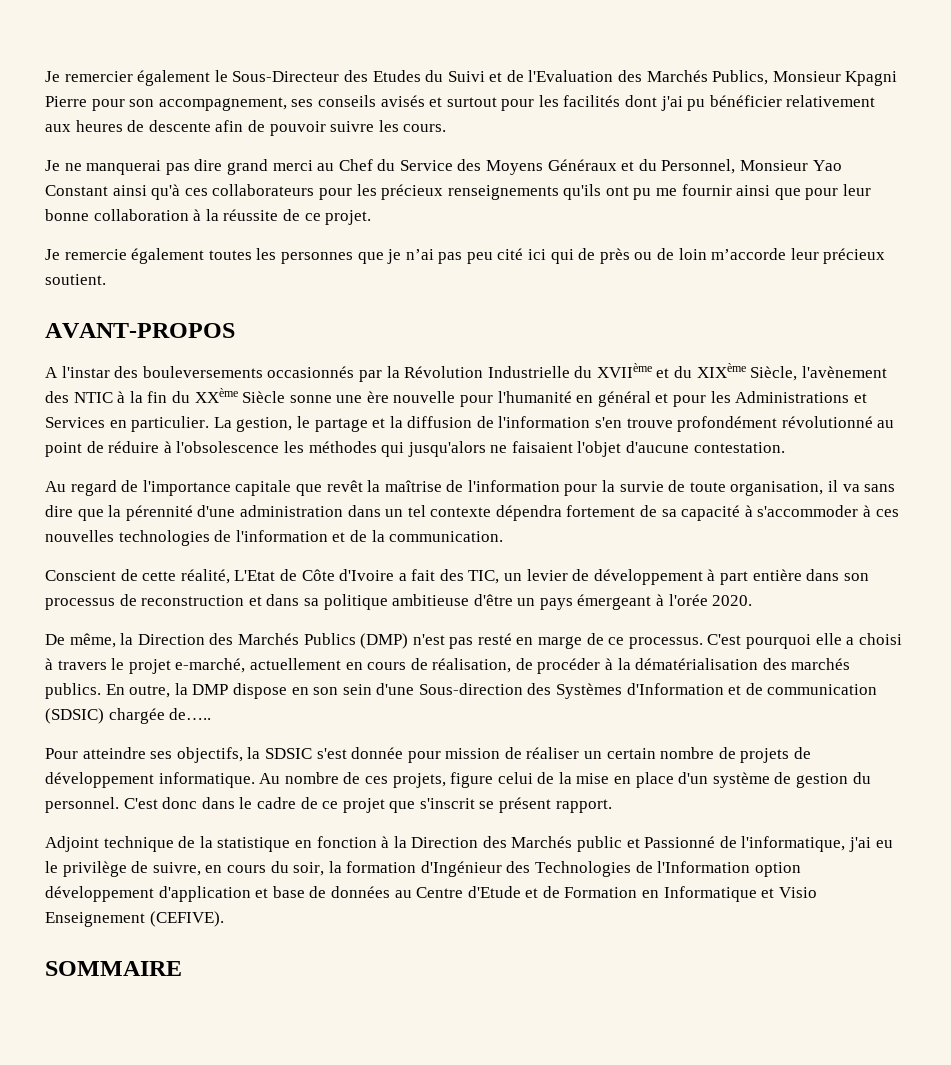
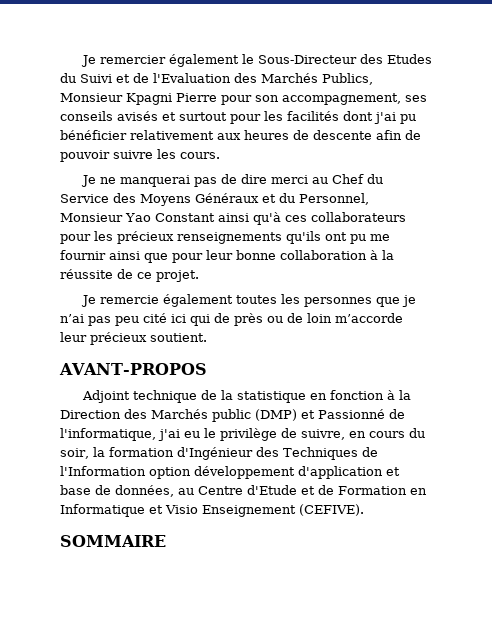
- Je ne manquerai pas dire grand merci au Chef du Service des Moyens Généraux et du Personnel, Monsieur Yao Constant ainsi qu'à ces collaborateurs pour les précieux renseignements qu'ils ont pu me fournir ainsi que pour leur bonne collaboration à la réussite de ce projet.
+ Je ne manquerai pas de dire merci au Chef du Service des Moyens Généraux et du Personnel, Monsieur Yao Constant ainsi qu'à ces collaborateurs pour les précieux renseignements qu'ils ont pu me fournir ainsi que pour leur bonne collaboration à la réussite de ce projet.
- A l'instar des bouleversements occasionnés par la Révolution Industrielle du XVIIème et du XIXème Siècle, l'avènement des NTIC à la fin du XXème Siècle sonne une ère nouvelle pour l'humanité en général et pour les Administrations et Services en particulier. La gestion, le partage et la diffusion de l'information s'en trouve profondément révolutionné au point de réduire à l'obsolescence les méthodes qui jusqu'alors ne faisaient l'objet d'aucune contestation.
- Au regard de l'importance capitale que revêt la maîtrise de l'information pour la survie de toute organisation, il va sans dire que la pérennité d'une administration dans un tel contexte dépendra fortement de sa capacité à s'accommoder à ces nouvelles technologies de l'information et de la communication.
- Conscient de cette réalité, L'Etat de Côte d'Ivoire a fait des TIC, un levier de développement à part entière dans son processus de reconstruction et dans sa politique ambitieuse d'être un pays émergeant à l'orée 2020.
- De même, la Direction des Marchés Publics (DMP) n'est pas resté en marge de ce processus. C'est pourquoi elle a choisi à travers le projet e-marché, actuellement en cours de réalisation, de procéder à la dématérialisation des marchés publics. En outre, la DMP dispose en son sein d'une Sous-direction des Systèmes d'Information et de communication (SDSIC) chargée de…..
- Pour atteindre ses objectifs, la SDSIC s'est donnée pour mission de réaliser un certain nombre de projets de développement informatique. Au nombre de ces projets, figure celui de la mise en place d'un système de gestion du personnel. C'est donc dans le cadre de ce projet que s'inscrit se présent rapport.
- Adjoint technique de la statistique en fonction à la Direction des Marchés public et Passionné de l'informatique, j'ai eu le privilège de suivre, en cours du soir, la formation d'Ingénieur des Technologies de l'Information option développement d'application et base de données au Centre d'Etude et de Formation en Informatique et Visio Enseignement (CEFIVE).
+ Adjoint technique de la statistique en fonction à la Direction des Marchés public (DMP) et Passionné de l'informatique, j'ai eu le privilège de suivre, en cours du soir, la formation d'Ingénieur des Techniques de l'Information option développement d'application et base de données, au Centre d'Etude et de Formation en Informatique et Visio Enseignement (CEFIVE).

